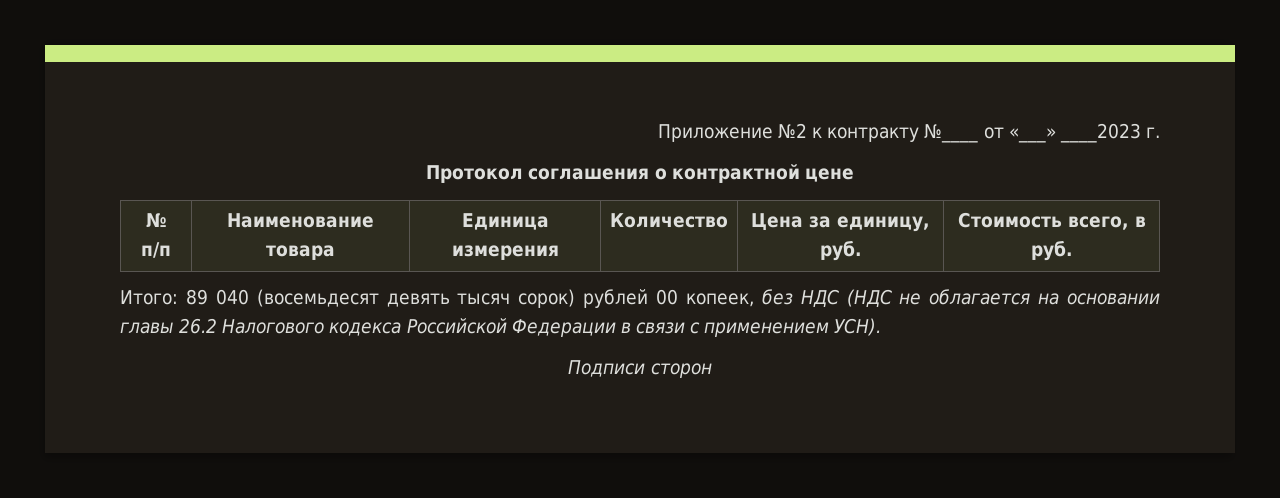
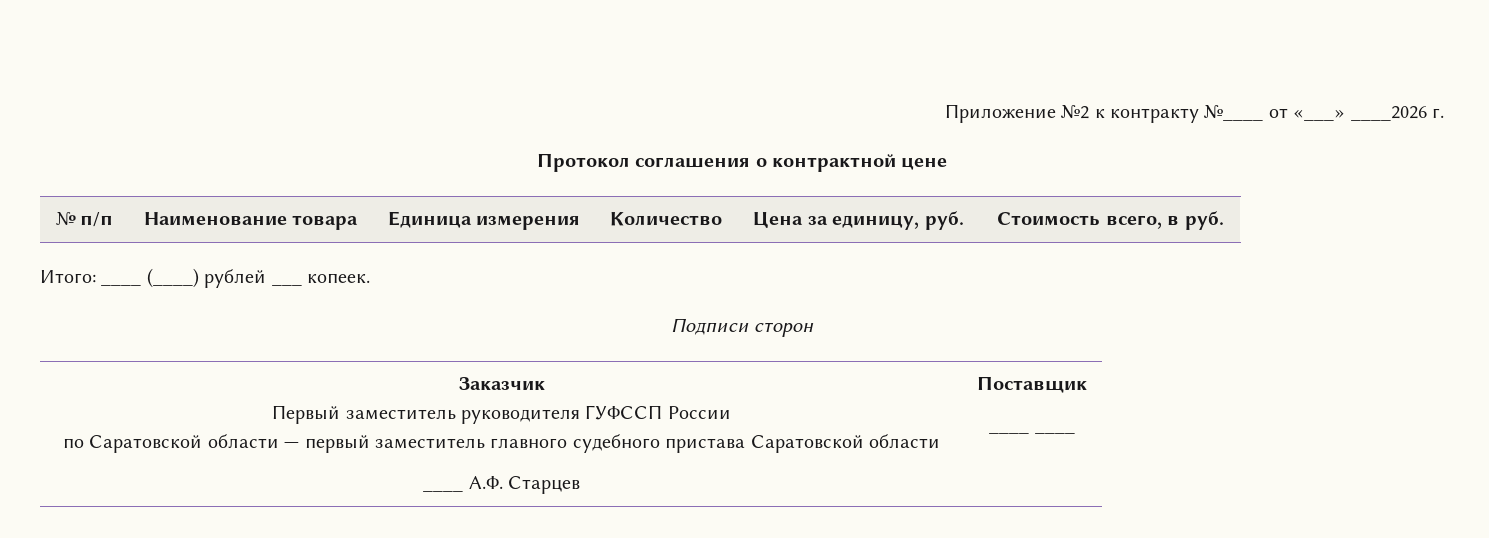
- Приложение №2 к контракту №____ от «___» ____2023 г.
+ Приложение №2 к контракту №____ от «___» ____2026 г.
- Итого: 89 040 (восемьдесят девять тысяч сорок) рублей 00 копеек, без НДС (НДС не облагается на основании главы 26.2 Налогового кодекса Российской Федерации в связи с применением УСН).
+ Итого: ____ (____) рублей ___ копеек.
  Подписи сторон
+ Заказчик
+ Первый заместитель руководителя ГУФССП России
+ по Саратовской области — первый заместитель главного судебного пристава Саратовской области
+ ____ А.Ф. Старцев | Поставщик
+ ____ ____

